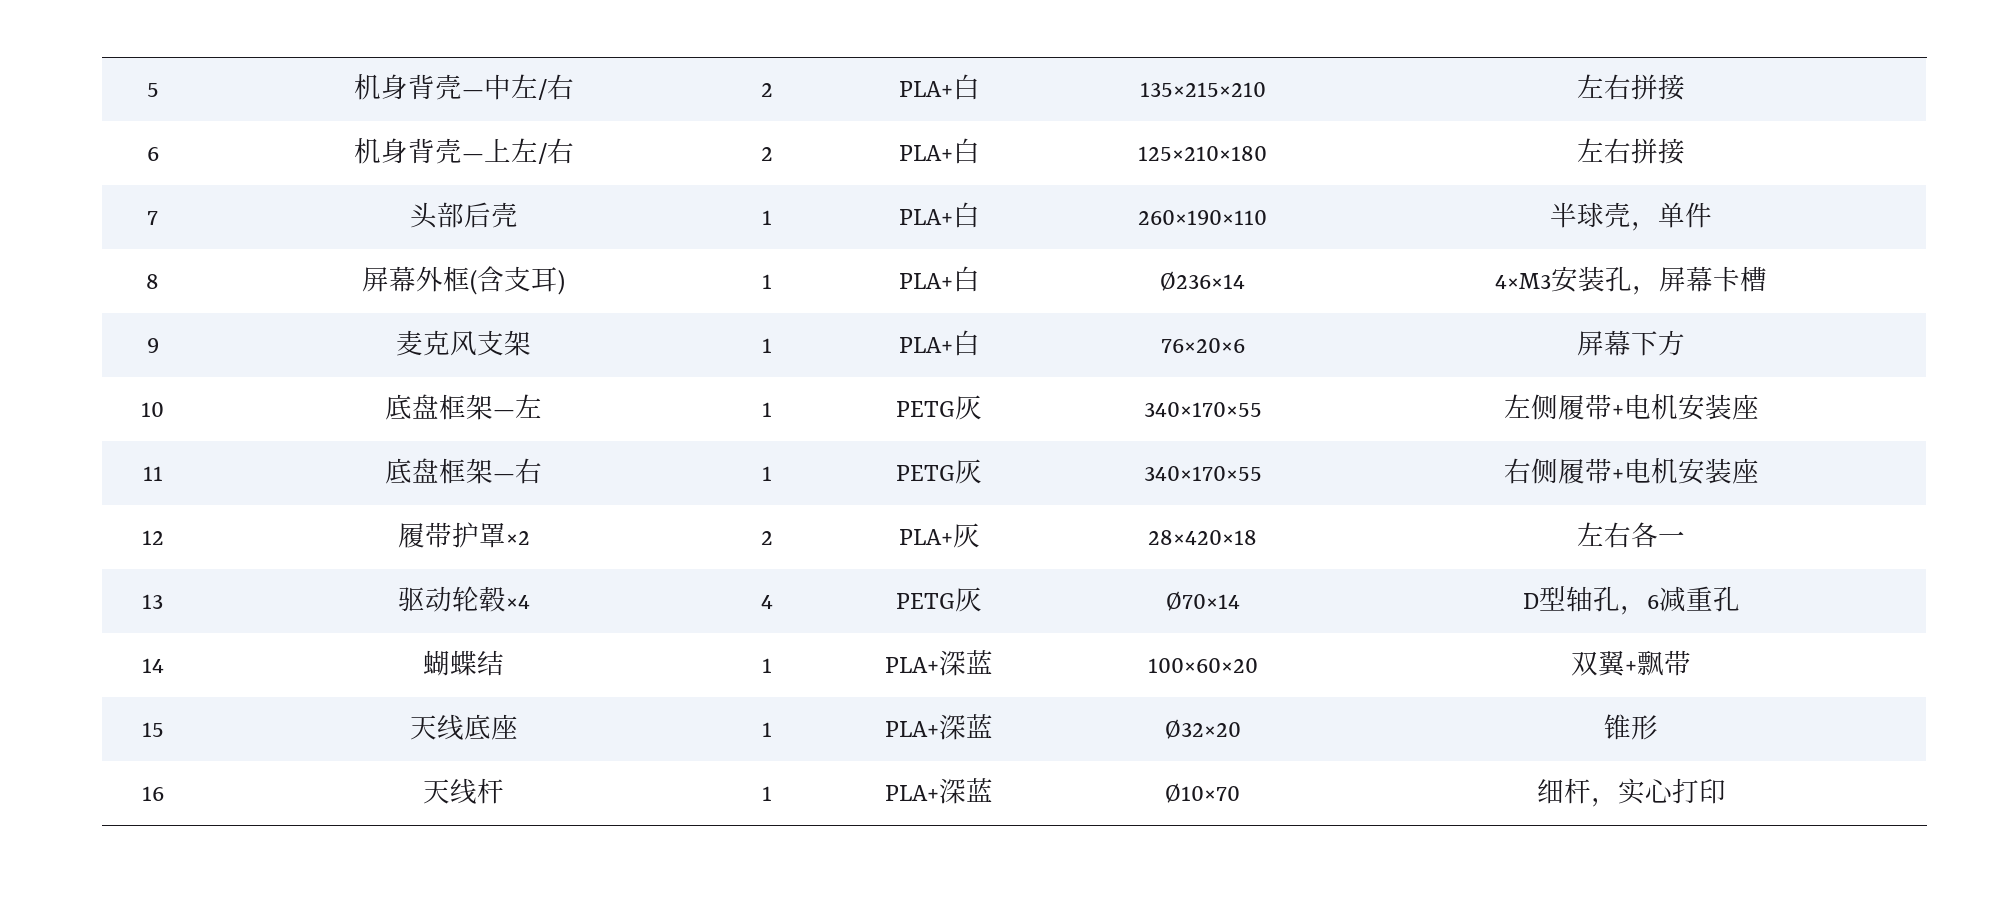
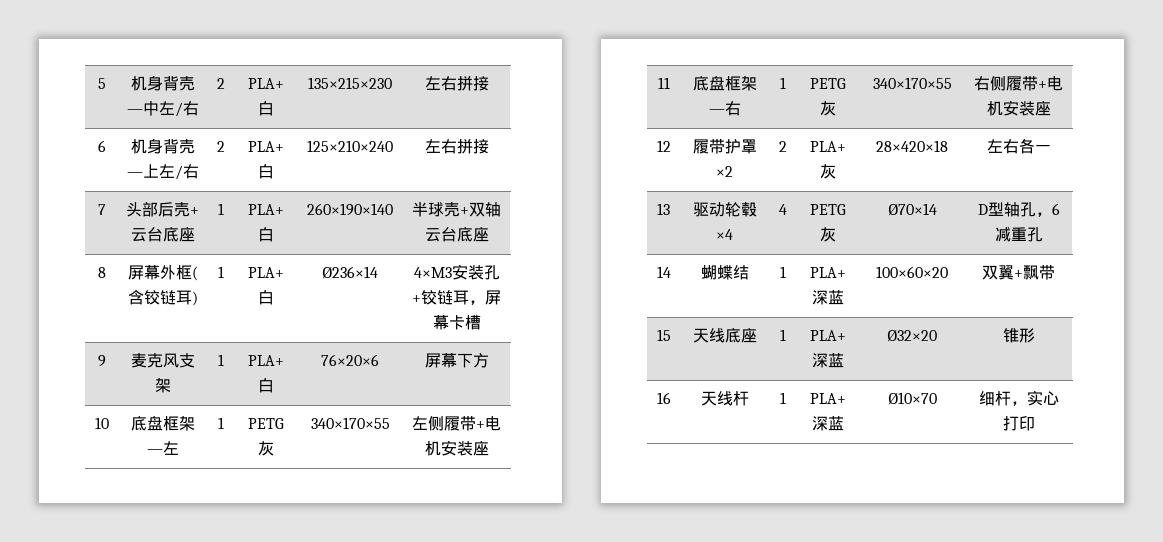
- 5 | 机身背壳—中左/右 | 2 | PLA+白 | 135×215×210 | 左右拼接
+ 5 | 机身背壳—中左/右 | 2 | PLA+白 | 135×215×230 | 左右拼接
- 6 | 机身背壳—上左/右 | 2 | PLA+白 | 125×210×180 | 左右拼接
+ 6 | 机身背壳—上左/右 | 2 | PLA+白 | 125×210×240 | 左右拼接
- 7 | 头部后壳 | 1 | PLA+白 | 260×190×110 | 半球壳，单件
+ 7 | 头部后壳+云台底座 | 1 | PLA+白 | 260×190×140 | 半球壳+双轴云台底座
- 8 | 屏幕外框(含支耳) | 1 | PLA+白 | Ø236×14 | 4×M3安装孔，屏幕卡槽
+ 8 | 屏幕外框(含铰链耳) | 1 | PLA+白 | Ø236×14 | 4×M3安装孔+铰链耳，屏幕卡槽

